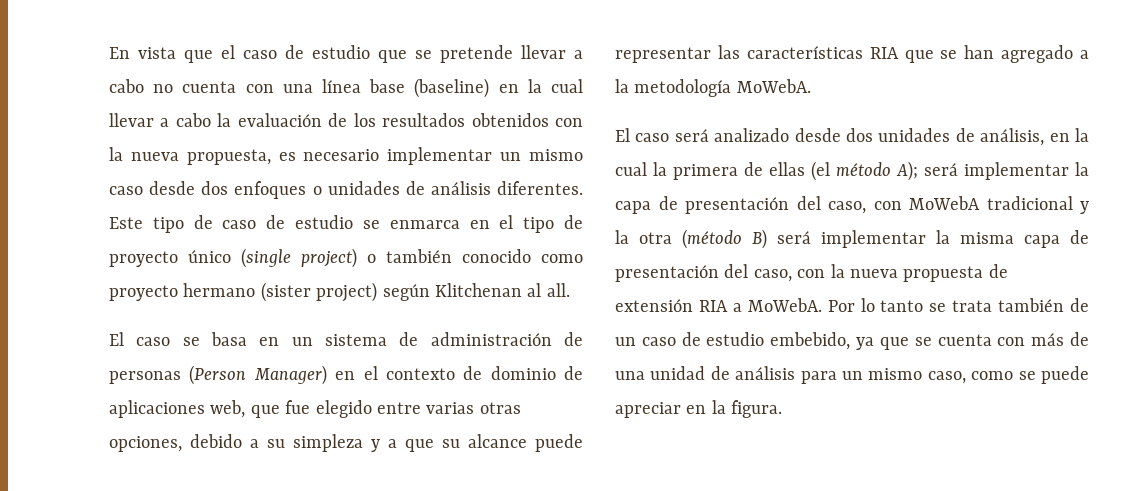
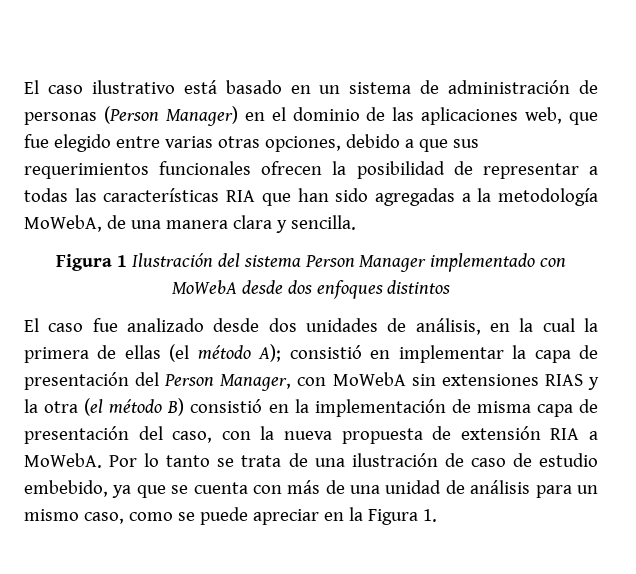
- En vista que el caso de estudio que se pretende llevar a cabo no cuenta con una línea base (baseline) en la cual llevar a cabo la evaluación de los resultados obtenidos con la nueva propuesta, es necesario implementar un mismo caso desde dos enfoques o unidades de análisis diferentes. Este tipo de caso de estudio se enmarca en el tipo de proyecto único (single project) o también conocido como proyecto hermano (sister project) según Klitchenan al all.
- El caso se basa en un sistema de administración de personas (Person Manager) en el contexto de dominio de aplicaciones web, que fue elegido entre varias otras opciones, debido a su simpleza y a que su alcance puede representar las características RIA que se han agregado a la metodología MoWebA.
- El caso será analizado desde dos unidades de análisis, en la cual la primera de ellas (el método A);
+ El caso ilustrativo está basado en un sistema de administración de personas (Person Manager) en el dominio de las aplicaciones web, que fue elegido entre varias otras opciones, debido a que sus requerimientos funcionales ofrecen la posibilidad de representar a todas las características RIA que han sido agregadas a la metodología MoWebA, de una manera clara y sencilla.
+ Figura 1 Ilustración del sistema Person Manager implementado con MoWebA desde dos enfoques distintos
+ El caso fue analizado desde dos unidades de análisis, en la cual la primera de ellas (el método A);
- será implementar la capa de presentación del caso, con MoWebA tradicional y la otra (método B) será implementar la misma capa de presentación del caso, con la nueva propuesta de extensión RIA a MoWebA.
+ consistió en implementar la capa de presentación del Person Manager, con MoWebA sin extensiones RIAS y la otra (el método B) consistió en la implementación de misma capa de presentación del caso, con la nueva propuesta de extensión RIA a MoWebA.
- Por lo tanto se trata también de un caso de estudio embebido, ya que se cuenta con más de una unidad de análisis para un mismo caso, como se puede apreciar en la figura.
+ Por lo tanto se trata de una ilustración de caso de estudio embebido, ya que se cuenta con más de una unidad de análisis para un mismo caso, como se puede apreciar en la Figura 1.

